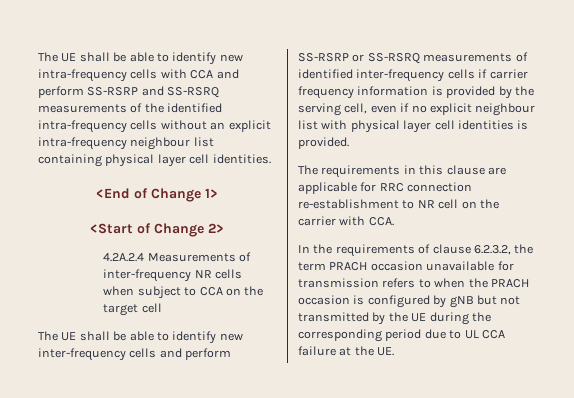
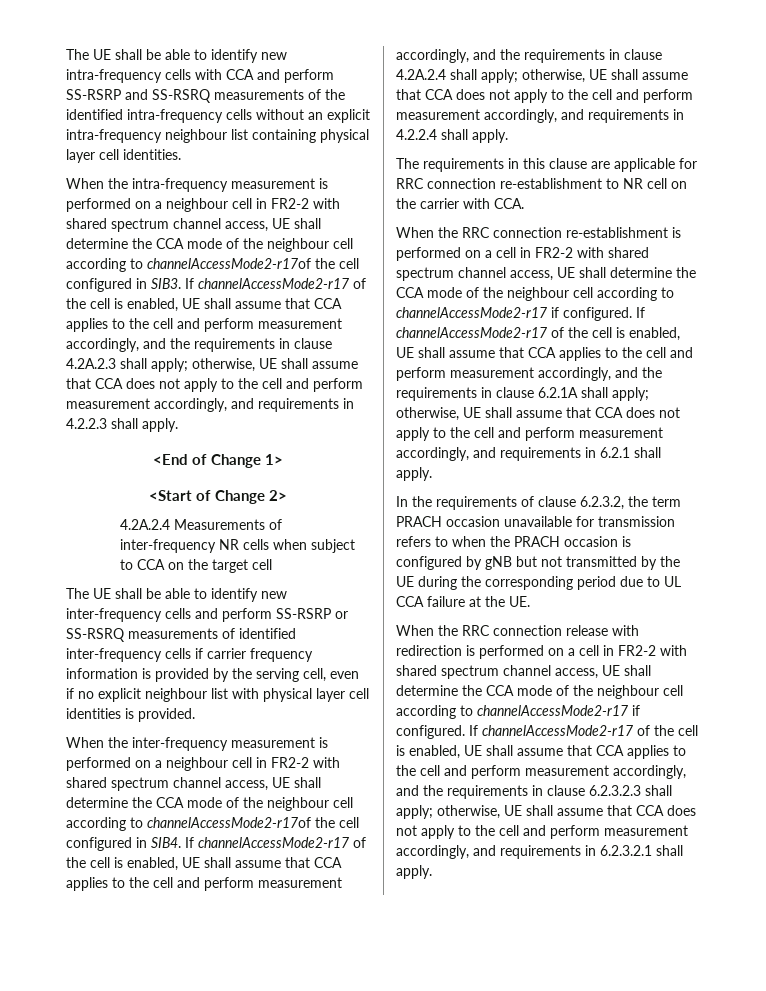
+ When the intra-frequency measurement is performed on a neighbour cell in FR2-2 with shared spectrum channel access, UE shall determine the CCA mode of the neighbour cell according to channelAccessMode2-r17of the cell configured in SIB3. If channelAccessMode2-r17 of the cell is enabled, UE shall assume that CCA applies to the cell and perform measurement accordingly, and the requirements in clause 4.2A.2.3 shall apply; otherwise, UE shall assume that CCA does not apply to the cell and perform measurement accordingly, and requirements in 4.2.2.3 shall apply.
+ When the inter-frequency measurement is performed on a neighbour cell in FR2-2 with shared spectrum channel access, UE shall determine the CCA mode of the neighbour cell according to channelAccessMode2-r17of the cell configured in SIB4. If channelAccessMode2-r17 of the cell is enabled, UE shall assume that CCA applies to the cell and perform measurement accordingly, and the requirements in clause 4.2A.2.4 shall apply; otherwise, UE shall assume that CCA does not apply to the cell and perform measurement accordingly, and requirements in 4.2.2.4 shall apply.
+ When the RRC connection re-establishment is performed on a cell in FR2-2 with shared spectrum channel access, UE shall determine the CCA mode of the neighbour cell according to channelAccessMode2-r17 if configured. If channelAccessMode2-r17 of the cell is enabled, UE shall assume that CCA applies to the cell and perform measurement accordingly, and the requirements in clause 6.2.1A shall apply; otherwise, UE shall assume that CCA does not apply to the cell and perform measurement accordingly, and requirements in 6.2.1 shall apply.
+ When the RRC connection release with redirection is performed on a cell in FR2-2 with shared spectrum channel access, UE shall determine the CCA mode of the neighbour cell according to channelAccessMode2-r17 if configured. If channelAccessMode2-r17 of the cell is enabled, UE shall assume that CCA applies to the cell and perform measurement accordingly, and the requirements in clause 6.2.3.2.3 shall apply; otherwise, UE shall assume that CCA does not apply to the cell and perform measurement accordingly, and requirements in 6.2.3.2.1 shall apply.

